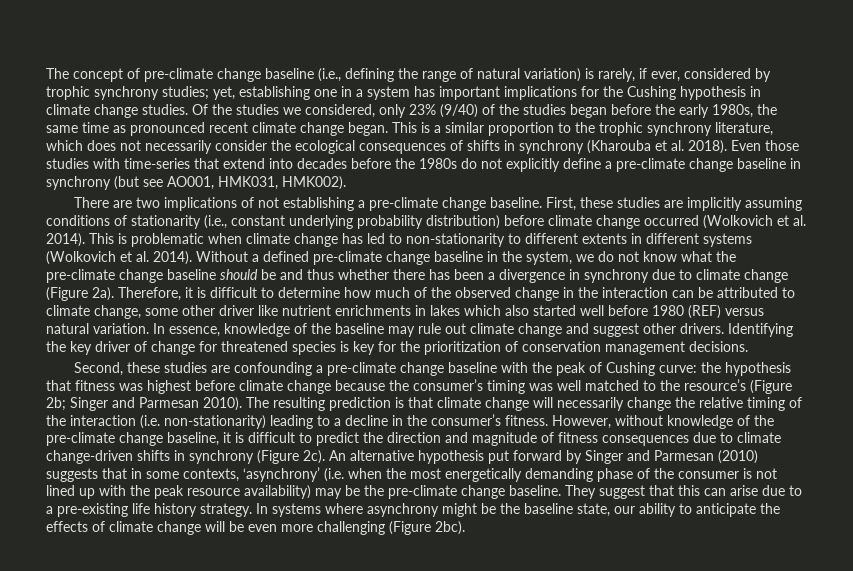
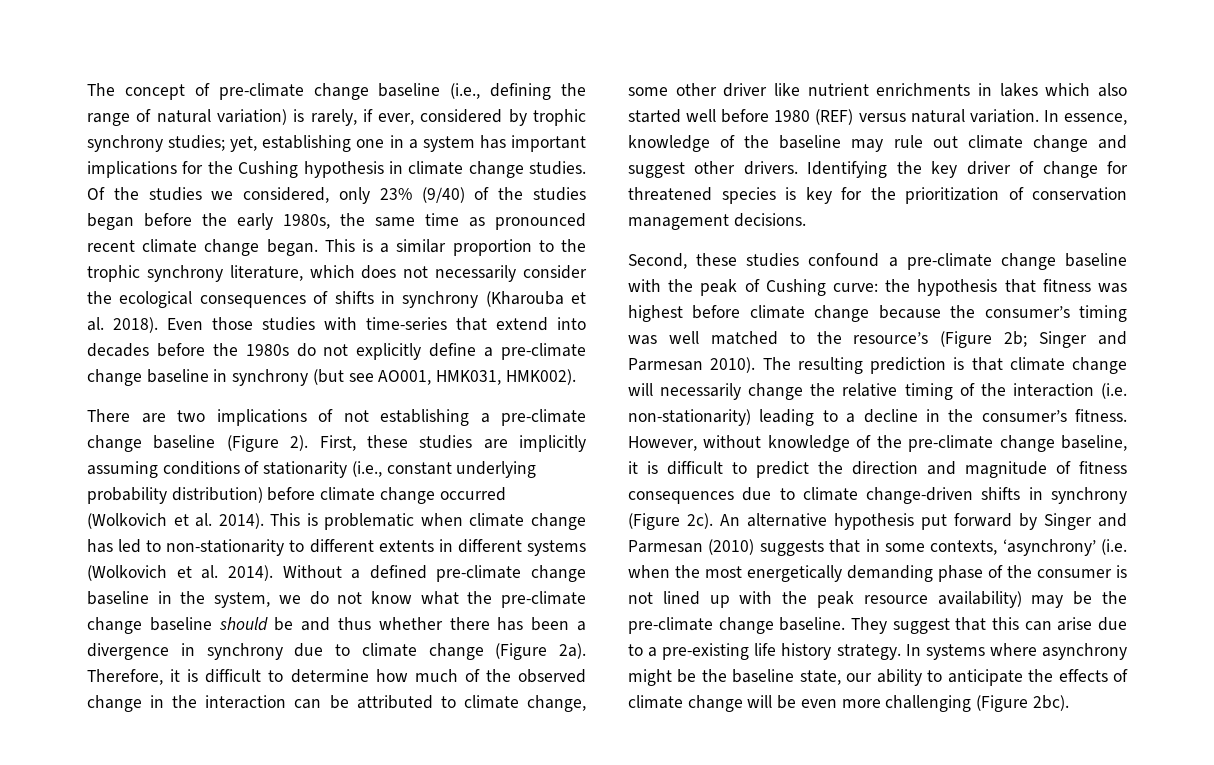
- There are two implications of not establishing a pre-climate change baseline.
+ There are two implications of not establishing a pre-climate change baseline (Figure 2).
- Second, these studies are confounding a pre-climate change baseline with the peak of Cushing curve: the hypothesis that fitness was highest before climate change because the consumer’s timing was well matched to the resource’s (Figure 2b; Singer and Parmesan 2010).
+ Second, these studies confound a pre-climate change baseline with the peak of Cushing curve: the hypothesis that fitness was highest before climate change because the consumer’s timing was well matched to the resource’s (Figure 2b; Singer and Parmesan 2010).

